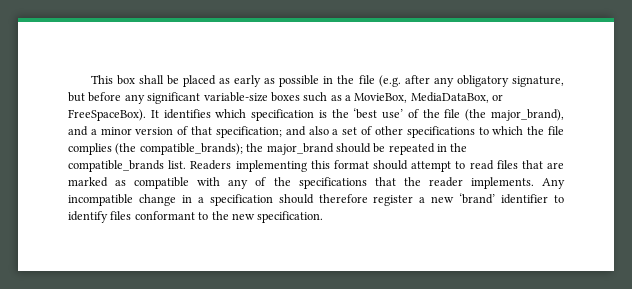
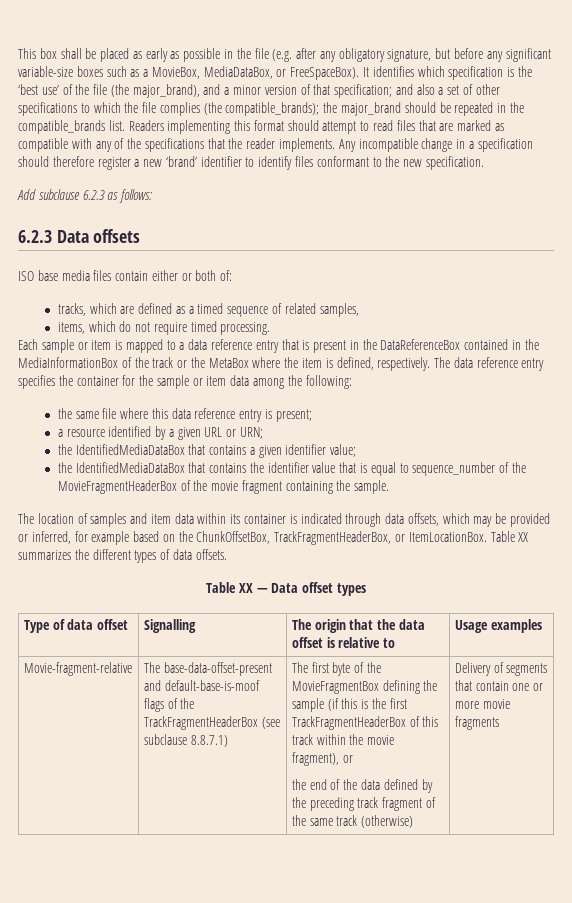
+ Add subclause 6.2.3 as follows:
+ 6.2.3 Data offsets
+ ISO base media files contain either or both of:
+ tracks, which are defined as a timed sequence of related samples,
+ items, which do not require timed processing.
+ Each sample or item is mapped to a data reference entry that is present in the DataReferenceBox contained in the MediaInformationBox of the track or the MetaBox where the item is defined, respectively. The data reference entry specifies the container for the sample or item data among the following:
+ the same file where this data reference entry is present;
+ a resource identified by a given URL or URN;
+ the IdentifiedMediaDataBox that contains a given identifier value;
+ the IdentifiedMediaDataBox that contains the identifier value that is equal to sequence_number of the MovieFragmentHeaderBox of the movie fragment containing the sample.
+ The location of samples and item data within its container is indicated through data offsets, which may be provided or inferred, for example based on the ChunkOffsetBox, TrackFragmentHeaderBox, or ItemLocationBox. Table XX summarizes the different types of data offsets.
+ Table XX — Data offset types
+ Type of data offset | Signalling | The origin that the data offset is relative to | Usage examples
+ Movie-fragment-relative | The base-data-offset-present and default-base-is-moof flags of the TrackFragmentHeaderBox (see subclause 8.8.7.1) | The first byte of the MovieFragmentBox defining the sample (if this is the first TrackFragmentHeaderBox of this track within the movie fragment), or
+ the end of the data defined by the preceding track fragment of the same track (otherwise) | Delivery of segments that contain one or more movie fragments

